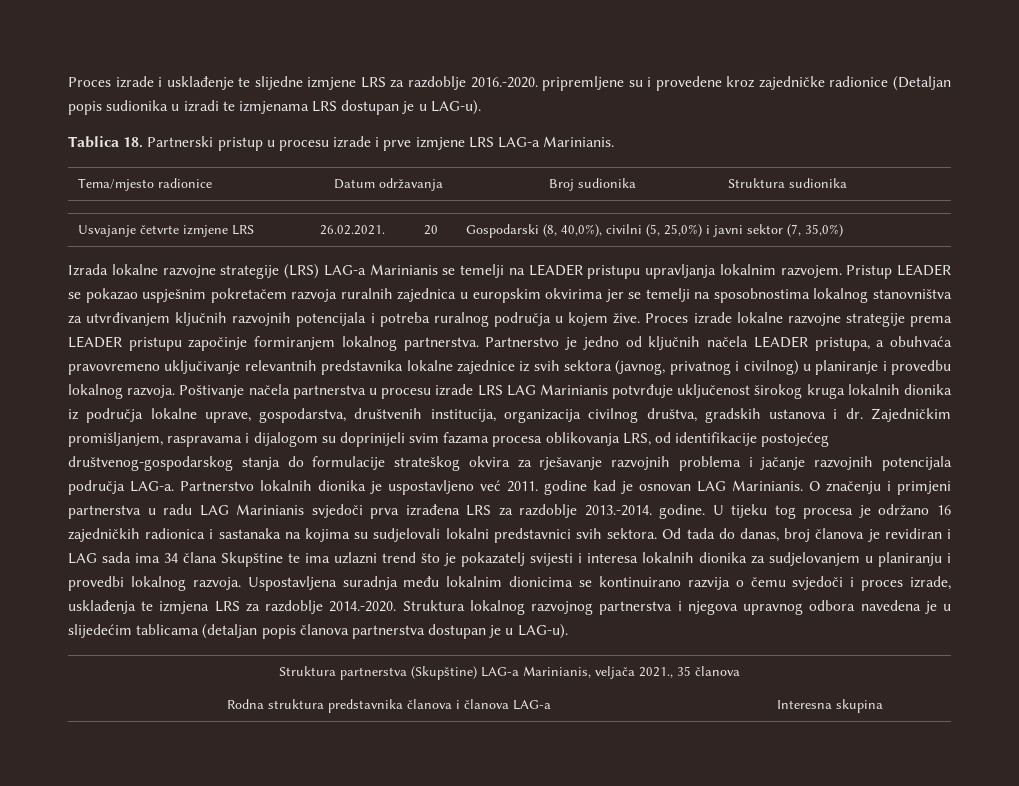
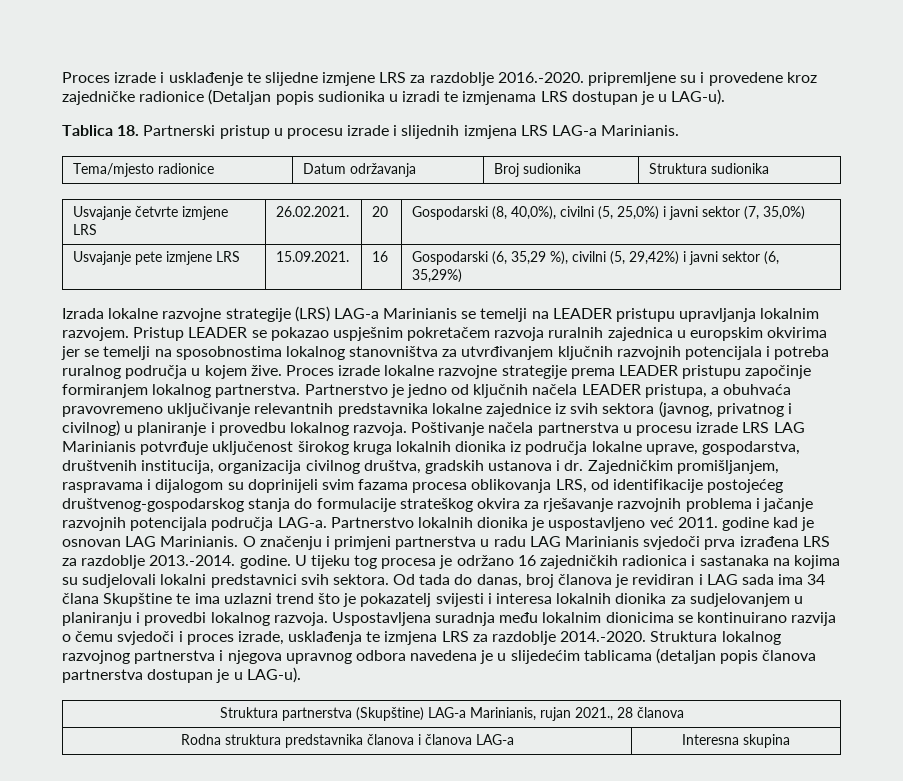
- Tablica 18. Partnerski pristup u procesu izrade i prve izmjene LRS LAG-a Marinianis.
+ Tablica 18. Partnerski pristup u procesu izrade i slijednih izmjena LRS LAG-a Marinianis.
+ Usvajanje pete izmjene LRS | 15.09.2021. | 16 | Gospodarski (6, 35,29 %), civilni (5, 29,42%) i javni sektor (6, 35,29%)
- Struktura partnerstva (Skupštine) LAG-a Marinianis, veljača 2021., 35 članova
+ Struktura partnerstva (Skupštine) LAG-a Marinianis, rujan 2021., 28 članova

